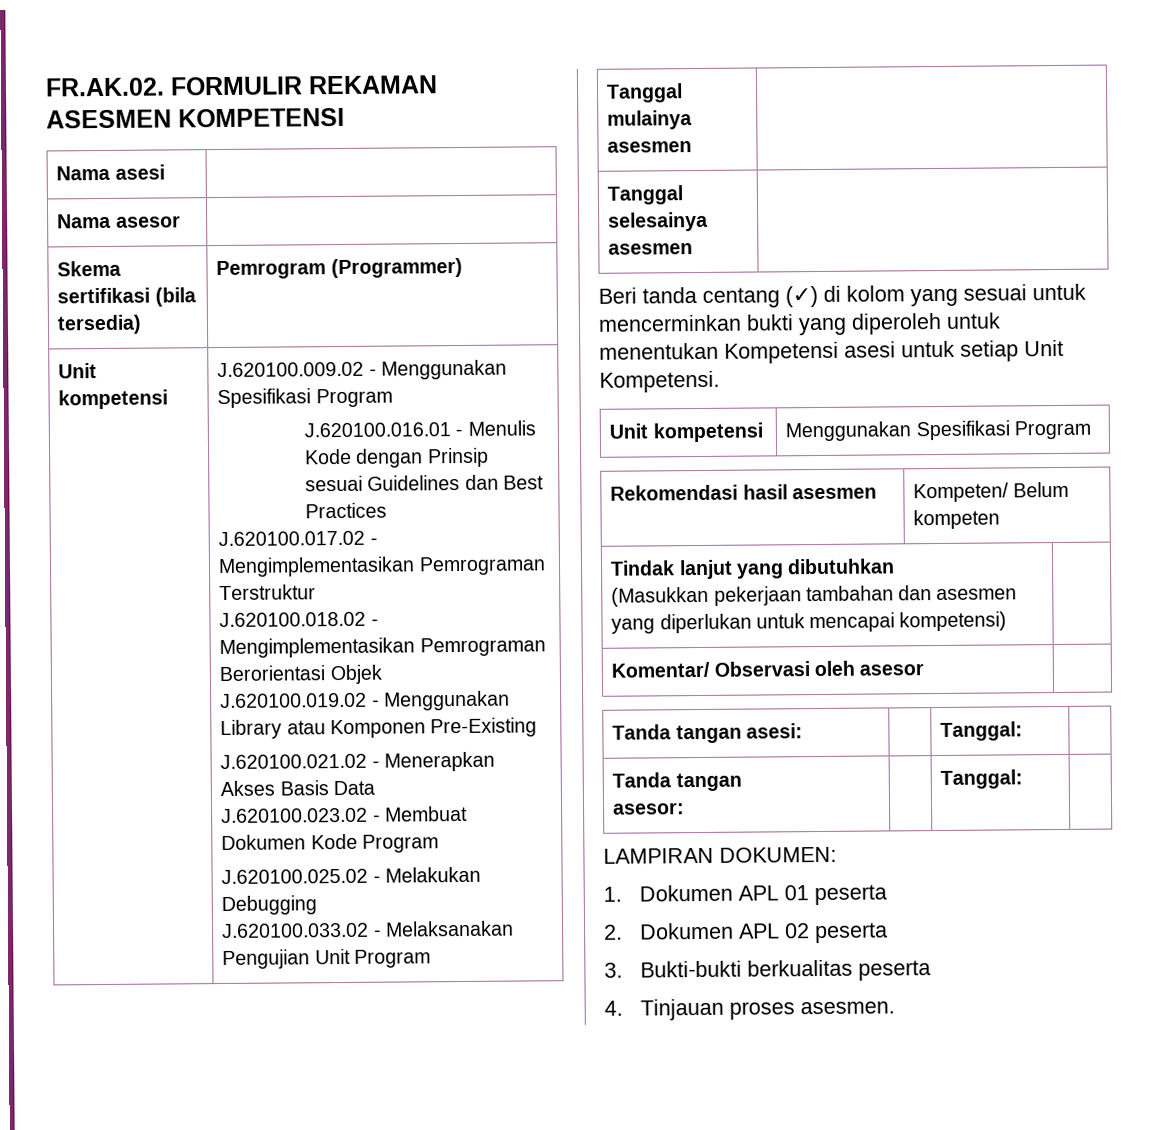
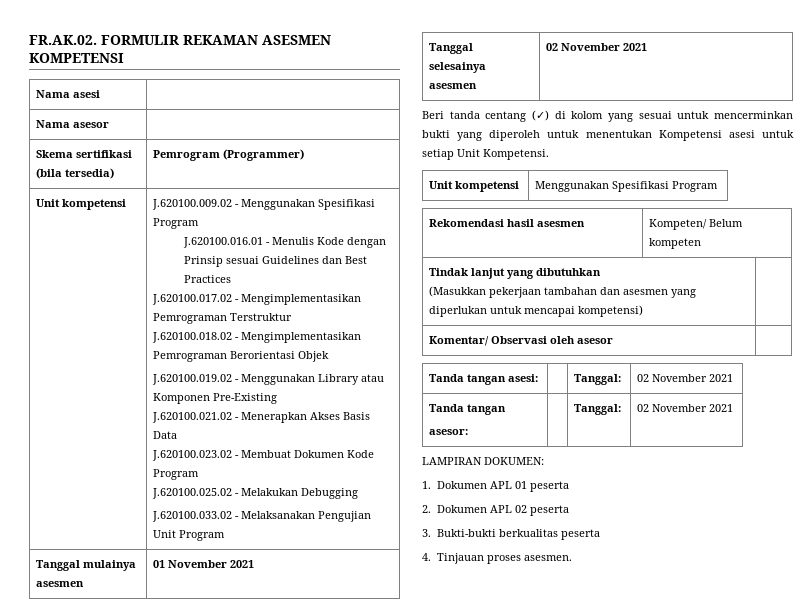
- Tanggal mulainya asesmen |
+ Tanggal mulainya asesmen | 01 November 2021
- Tanggal selesainya asesmen |
+ Tanggal selesainya asesmen | 02 November 2021
- Tanda tangan asesi: | | Tanggal: |
+ Tanda tangan asesi: | | Tanggal: | 02 November 2021
  Tanda tangan
- asesor: | | Tanggal: |
+ asesor: | | Tanggal: | 02 November 2021

